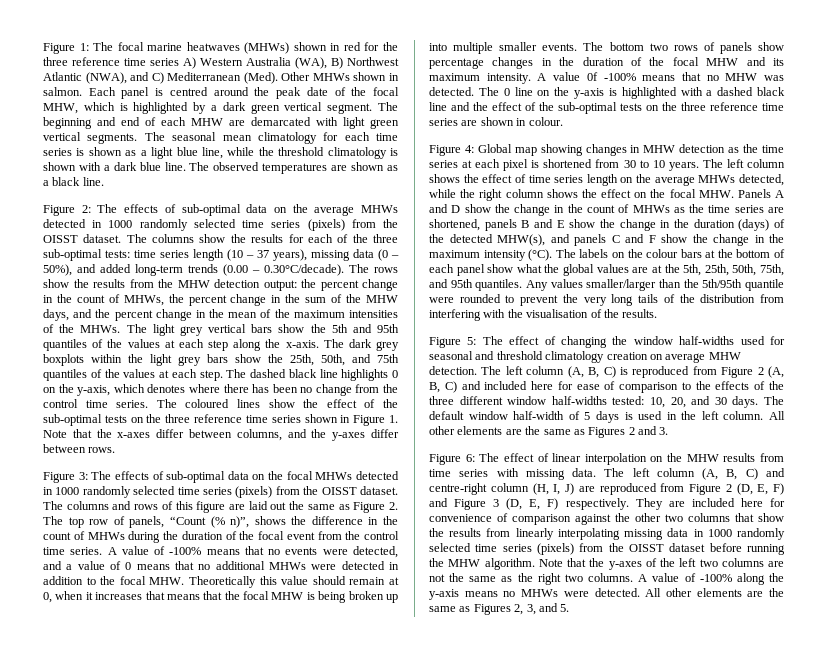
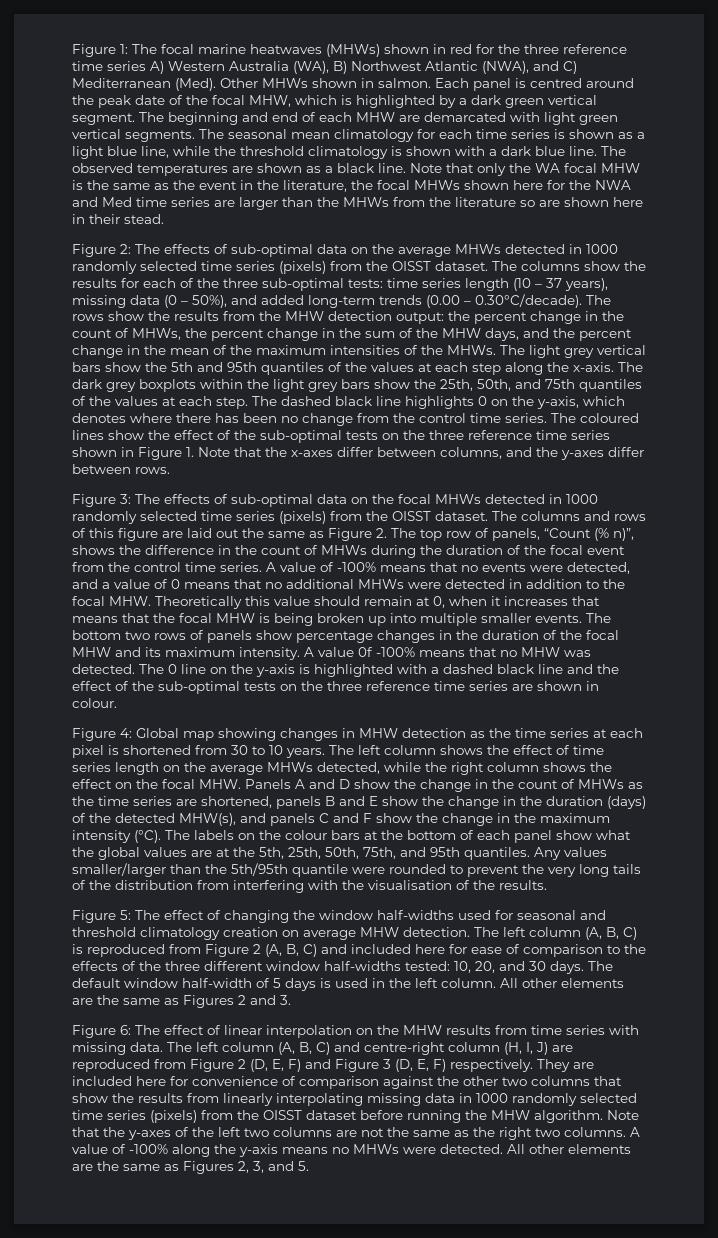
+ Note that only the WA focal MHW is the same as the event in the literature, the focal MHWs shown here for the NWA and Med time series are larger than the MHWs from the literature so are shown here in their stead.

